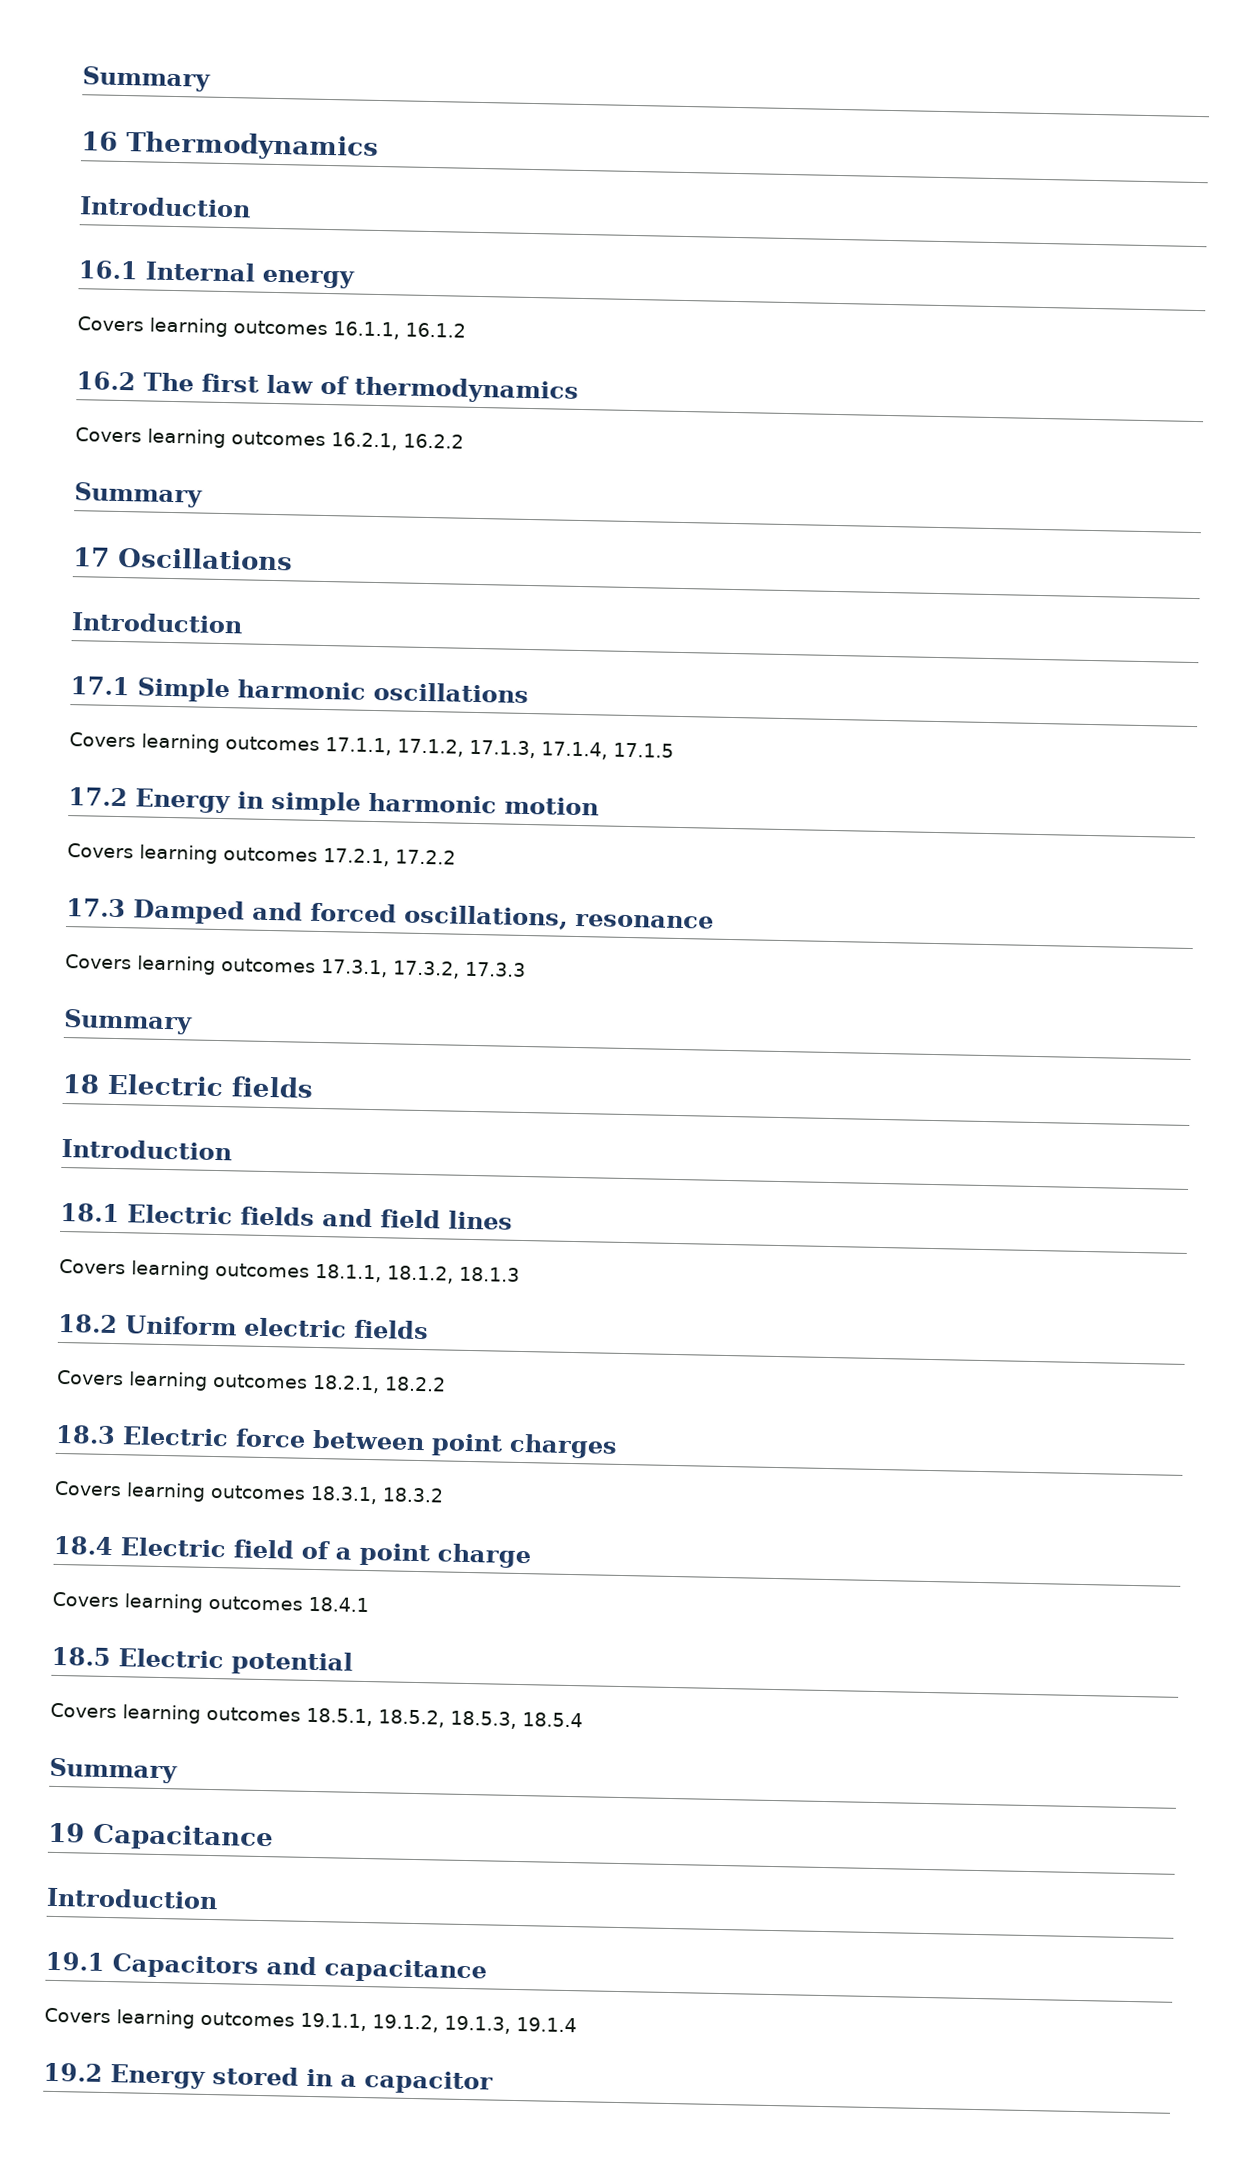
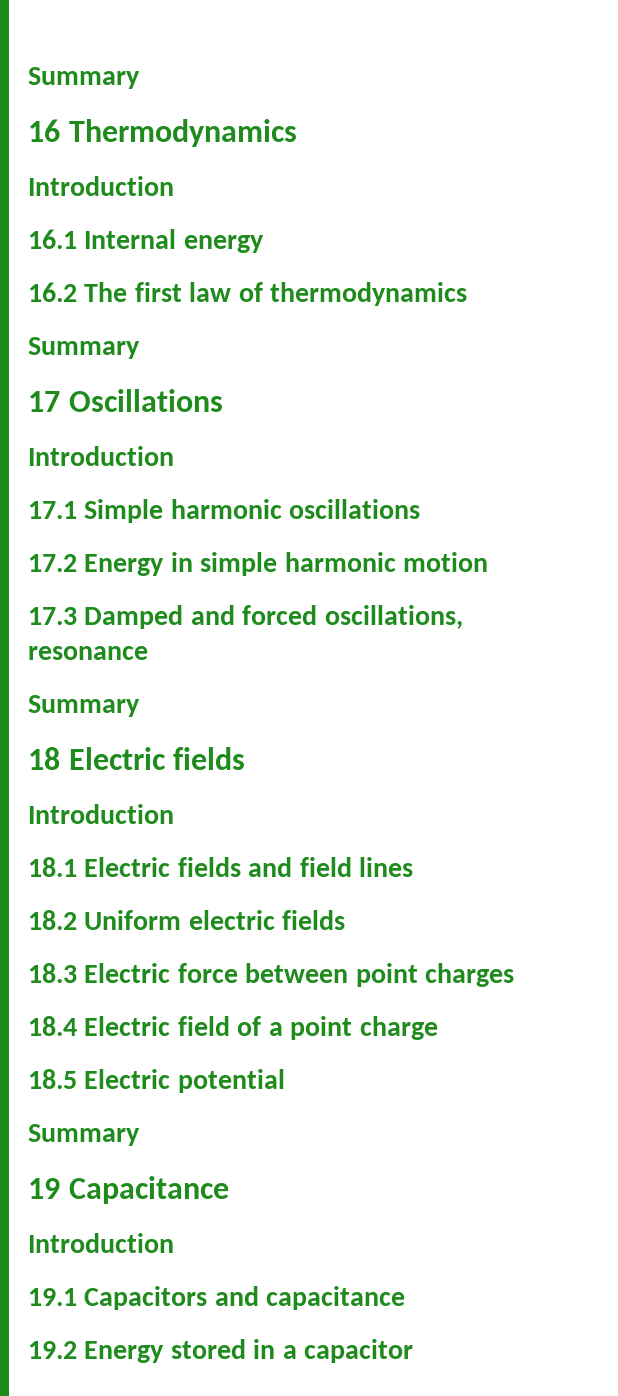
- Covers learning outcomes 16.1.1, 16.1.2
- Covers learning outcomes 16.2.1, 16.2.2
- Covers learning outcomes 17.1.1, 17.1.2, 17.1.3, 17.1.4, 17.1.5
- Covers learning outcomes 17.2.1, 17.2.2
- Covers learning outcomes 17.3.1, 17.3.2, 17.3.3
- Covers learning outcomes 18.1.1, 18.1.2, 18.1.3
- Covers learning outcomes 18.2.1, 18.2.2
- Covers learning outcomes 18.3.1, 18.3.2
- Covers learning outcomes 18.4.1
- Covers learning outcomes 18.5.1, 18.5.2, 18.5.3, 18.5.4
- Covers learning outcomes 19.1.1, 19.1.2, 19.1.3, 19.1.4

